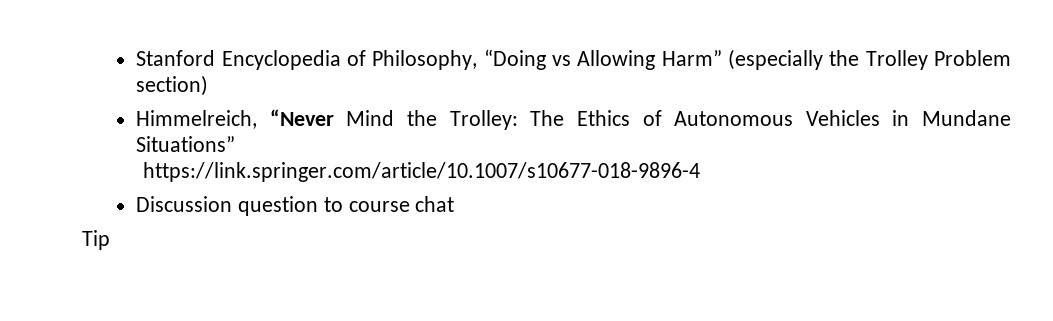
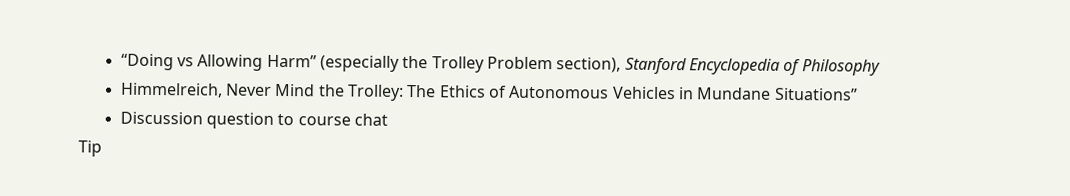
- Stanford Encyclopedia of Philosophy, “Doing vs Allowing Harm” (especially the Trolley Problem section)
+ “Doing vs Allowing Harm” (especially the Trolley Problem section), Stanford Encyclopedia of Philosophy
- Himmelreich, “Never Mind the Trolley: The Ethics of Autonomous Vehicles in Mundane Situations”
+ Himmelreich, Never Mind the Trolley: The Ethics of Autonomous Vehicles in Mundane Situations”
- https://link.springer.com/article/10.1007/s10677-018-9896-4

